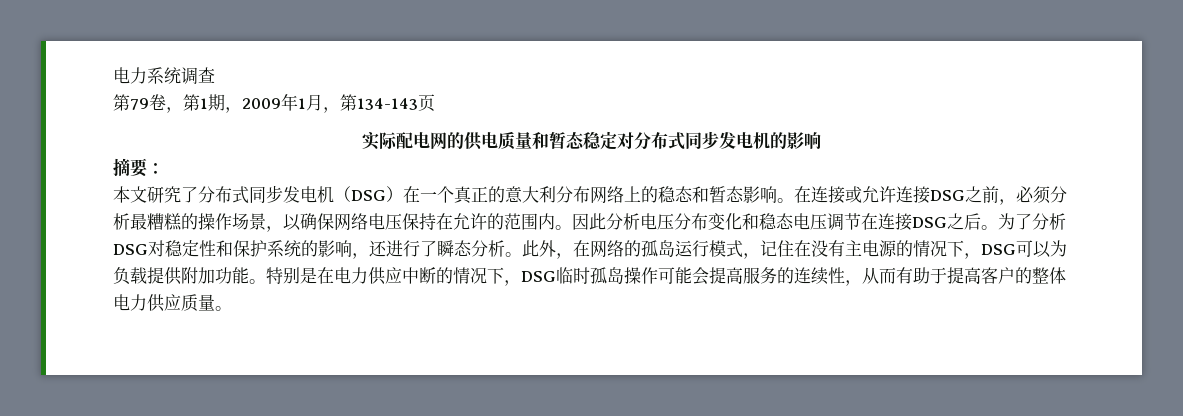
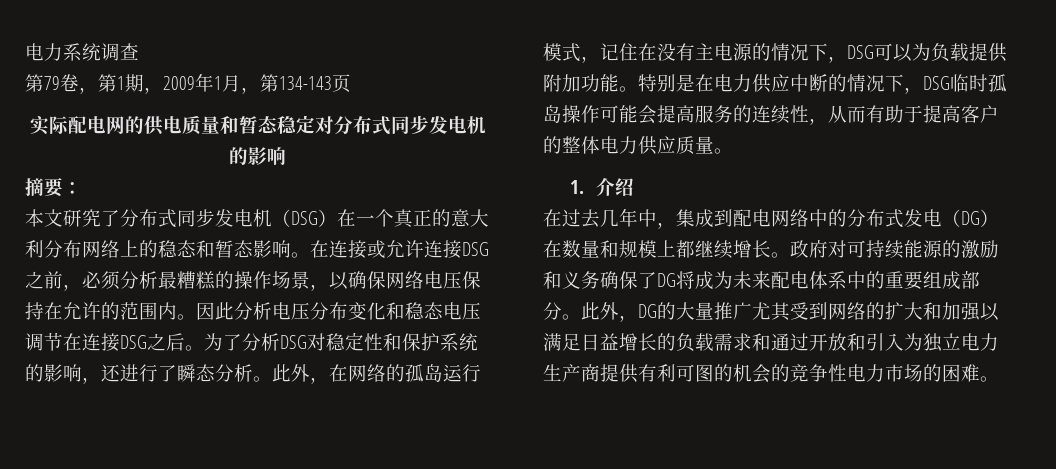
+ 1.介绍
+ 在过去几年中，集成到配电网络中的分布式发电（DG）在数量和规模上都继续增长。政府对可持续能源的激励和义务确保了DG将成为未来配电体系中的重要组成部分。此外，DG的大量推广尤其受到网络的扩大和加强以满足日益增长的负载需求和通过开放和引入为独立电力生产商提供有利可图的机会的竞争性电力市场的困难。

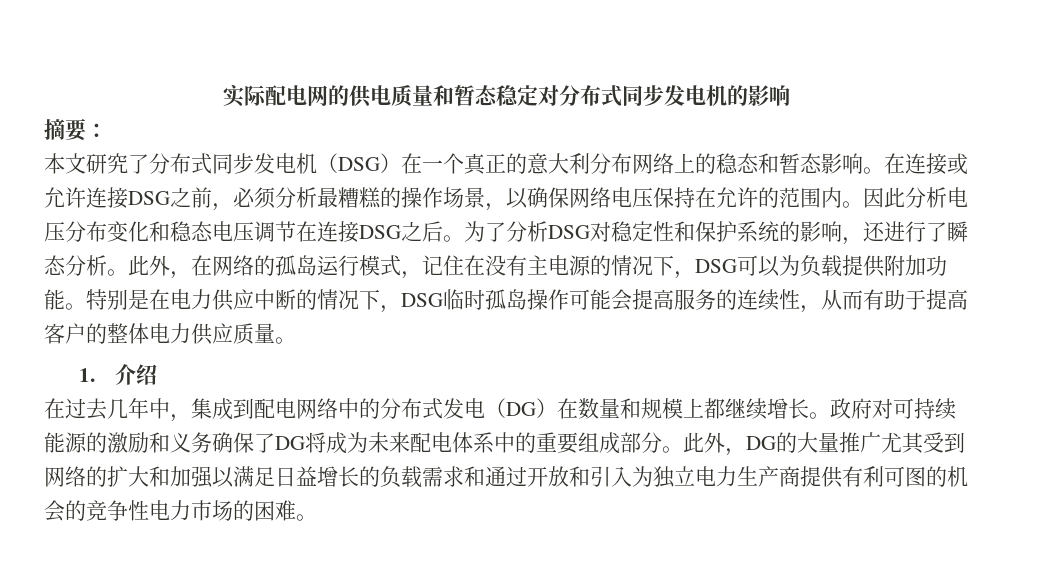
- 电力系统调查
- 第79卷，第1期，2009年1月，第134-143页

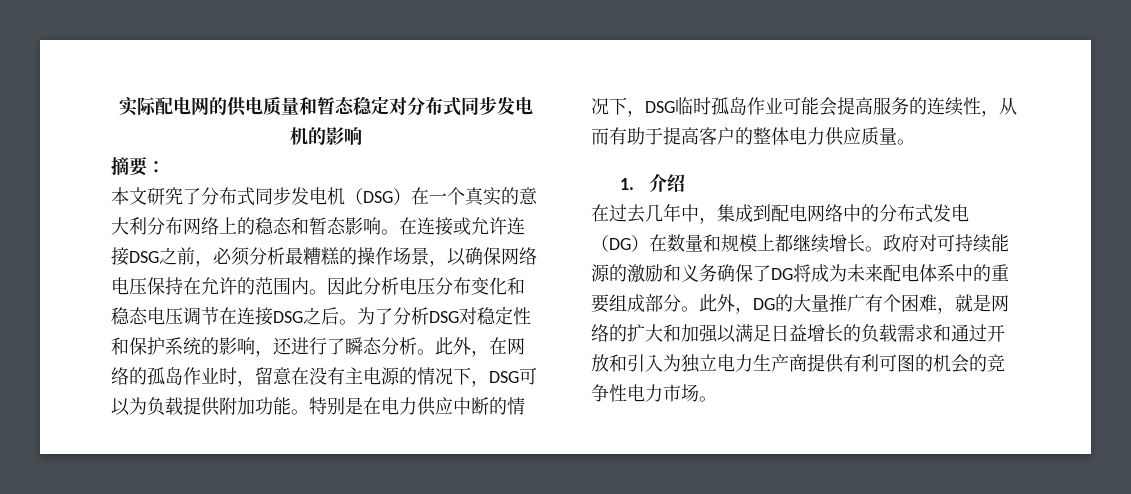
- 本文研究了分布式同步发电机（DSG）在一个真正的意大利分布网络上的稳态和暂态影响。
+ 本文研究了分布式同步发电机（DSG）在一个真实的意大利分布网络上的稳态和暂态影响。
- 此外，在网络的孤岛运行模式，记住在没有主电源的情况下，DSG可以为负载提供附加功能。
+ 此外，在网络的孤岛作业时，留意在没有主电源的情况下，DSG可以为负载提供附加功能。
- 特别是在电力供应中断的情况下，DSG临时孤岛操作可能会提高服务的连续性，从而有助于提高客户的整体电力供应质量。
+ 特别是在电力供应中断的情况下，DSG临时孤岛作业可能会提高服务的连续性，从而有助于提高客户的整体电力供应质量。
- 此外，DG的大量推广尤其受到网络的扩大和加强以满足日益增长的负载需求和通过开放和引入为独立电力生产商提供有利可图的机会的竞争性电力市场的困难。
+ 此外，DG的大量推广有个困难，就是网络的扩大和加强以满足日益增长的负载需求和通过开放和引入为独立电力生产商提供有利可图的机会的竞争性电力市场。

